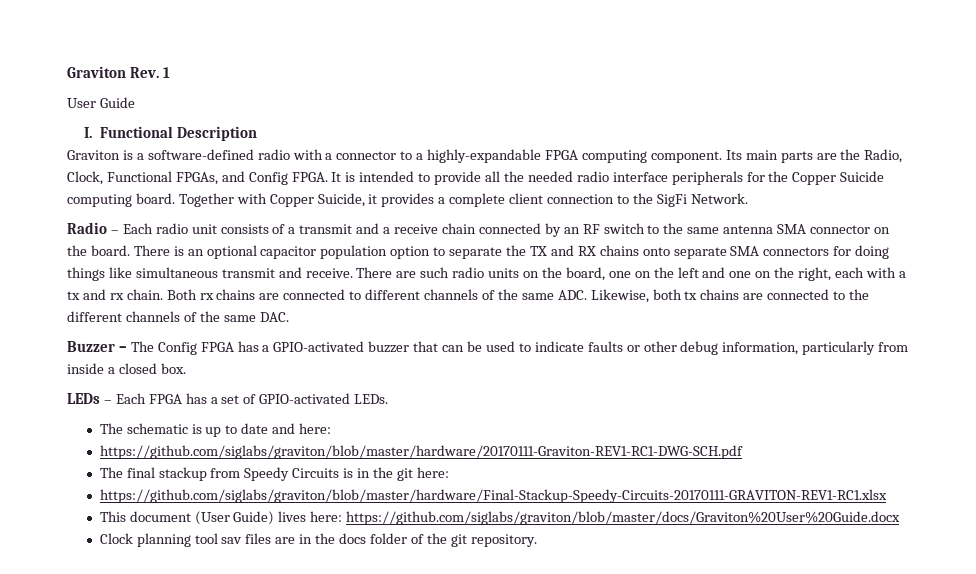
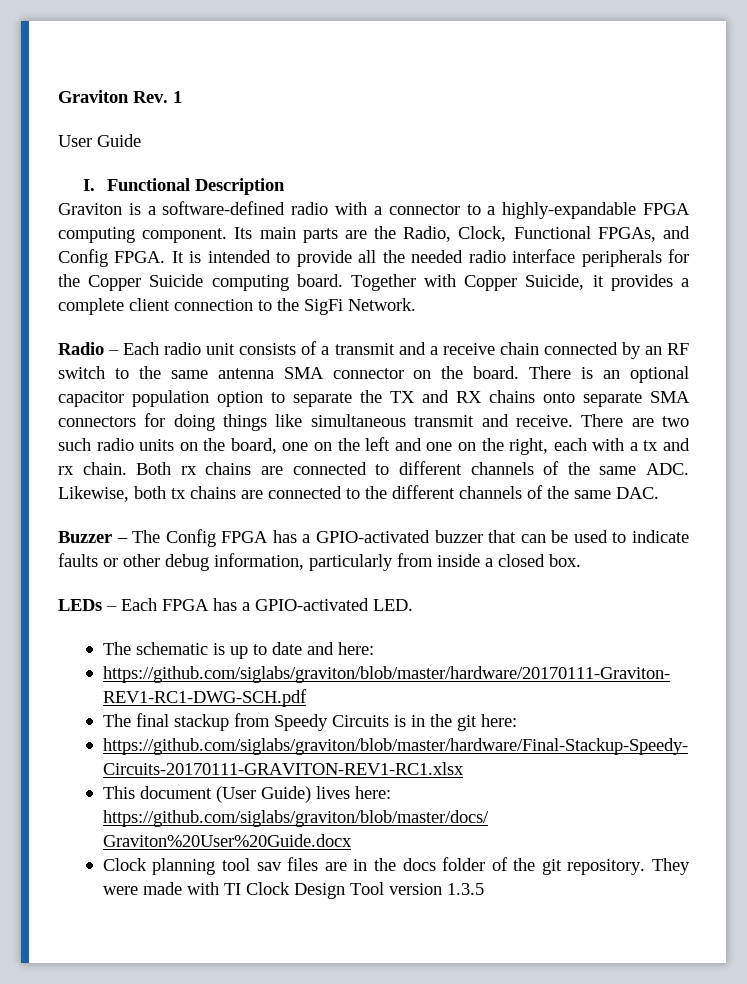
- There are such radio units on the board, one on the left and one on the right, each with a tx and rx chain.
+ There are two such radio units on the board, one on the left and one on the right, each with a tx and rx chain.
- LEDs – Each FPGA has a set of GPIO-activated LEDs.
+ LEDs – Each FPGA has a GPIO-activated LED.
+ They were made with TI Clock Design Tool version 1.3.5

